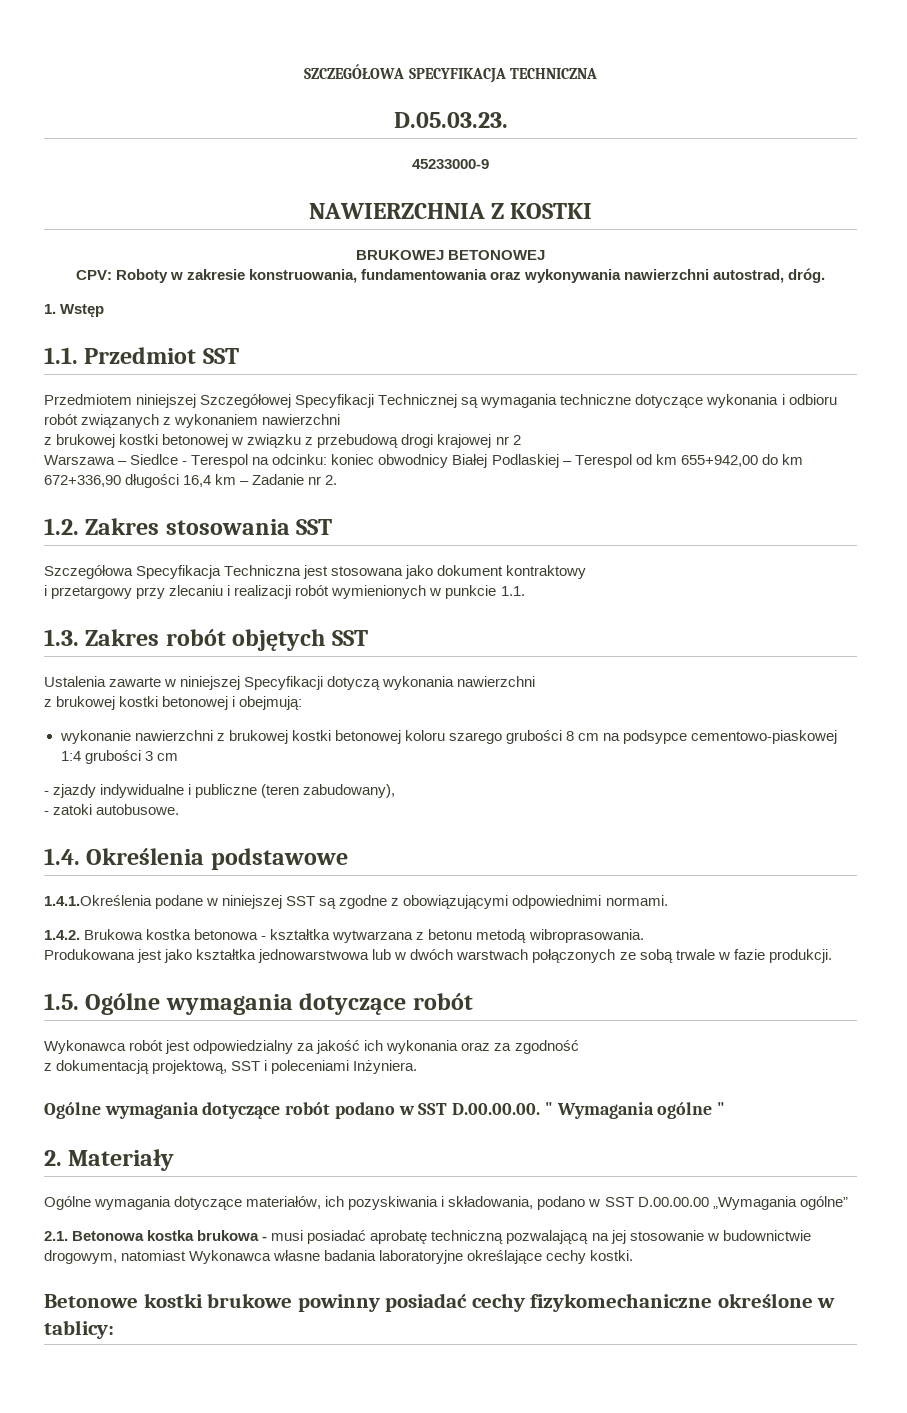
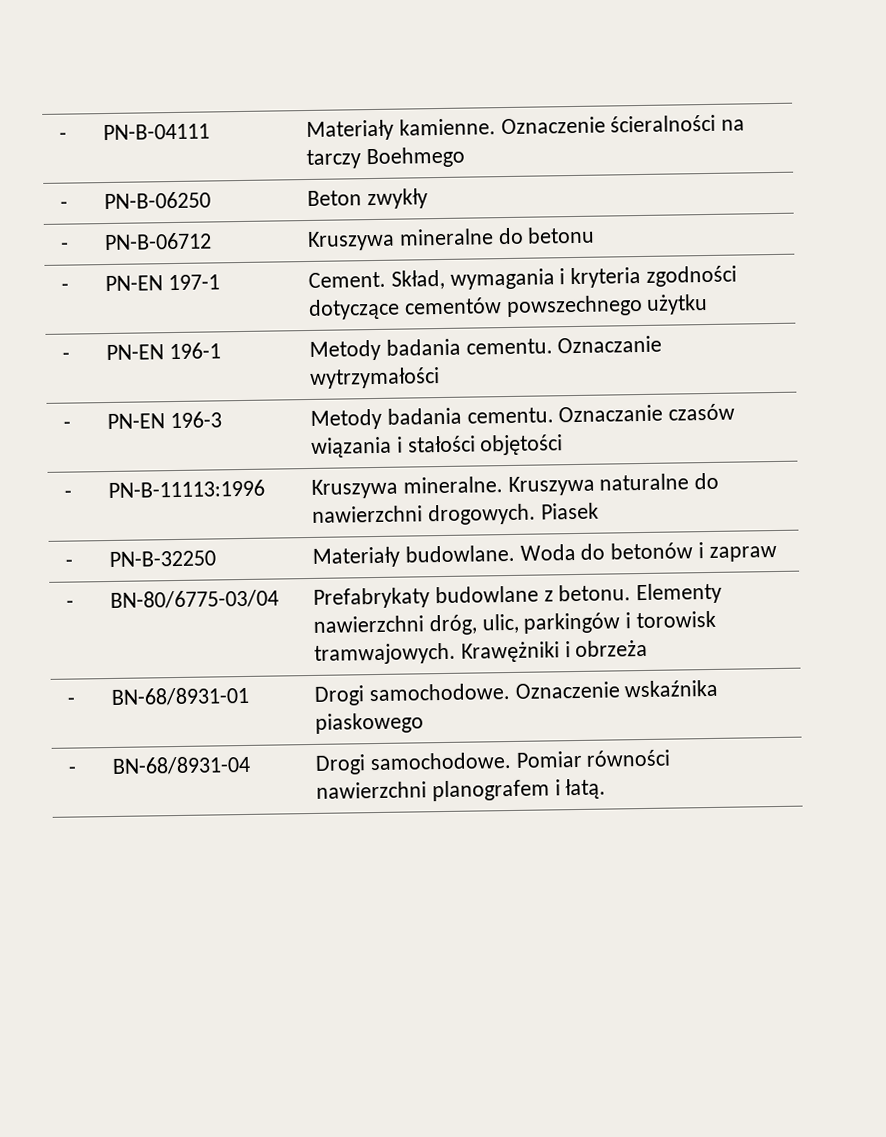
- SZCZEGÓŁOWA SPECYFIKACJA TECHNICZNA
- D.05.03.23.
- 45233000-9
- NAWIERZCHNIA Z KOSTKI
- BRUKOWEJ BETONOWEJ
- CPV: Roboty w zakresie konstruowania, fundamentowania oraz wykonywania nawierzchni autostrad, dróg.
- 1. Wstęp
- 1.1. Przedmiot SST
- Przedmiotem niniejszej Szczegółowej Specyfikacji Technicznej są wymagania techniczne dotyczące wykonania i odbioru robót związanych z wykonaniem nawierzchni
- z brukowej kostki betonowej w związku z przebudową drogi krajowej nr 2
- Warszawa – Siedlce - Terespol na odcinku: koniec obwodnicy Białej Podlaskiej – Terespol od km 655+942,00 do km 672+336,90 długości 16,4 km – Zadanie nr 2.
- 1.2. Zakres stosowania SST
- Szczegółowa Specyfikacja Techniczna jest stosowana jako dokument kontraktowy
- i przetargowy przy zlecaniu i realizacji robót wymienionych w punkcie 1.1.
- 1.3. Zakres robót objętych SST
- Ustalenia zawarte w niniejszej Specyfikacji dotyczą wykonania nawierzchni
- z brukowej kostki betonowej i obejmują:
- wykonanie nawierzchni z brukowej kostki betonowej koloru szarego grubości 8 cm na podsypce cementowo-piaskowej 1:4 grubości 3 cm
- - zjazdy indywidualne i publiczne (teren zabudowany),
- - zatoki autobusowe.
- 1.4. Określenia podstawowe
- 1.4.1.Określenia podane w niniejszej SST są zgodne z obowiązującymi odpowiednimi normami.
- 1.4.2. Brukowa kostka betonowa - kształtka wytwarzana z betonu metodą wibroprasowania.
- Produkowana jest jako kształtka jednowarstwowa lub w dwóch warstwach połączonych ze sobą trwale w fazie produkcji.
- 1.5. Ogólne wymagania dotyczące robót
- Wykonawca robót jest odpowiedzialny za jakość ich wykonania oraz za zgodność
- z dokumentacją projektową, SST i poleceniami Inżyniera.
- Ogólne wymagania dotyczące robót podano w SST D.00.00.00. " Wymagania ogólne "
- 2. Materiały
- Ogólne wymagania dotyczące materiałów, ich pozyskiwania i składowania, podano w SST D.00.00.00 „Wymagania ogólne”
- 2.1. Betonowa kostka brukowa - musi posiadać aprobatę techniczną pozwalającą na jej stosowanie w budownictwie drogowym, natomiast Wykonawca własne badania laboratoryjne określające cechy kostki.
- Betonowe kostki brukowe powinny posiadać cechy fizykomechaniczne określone w tablicy:
+ - | PN-B-04111 | Materiały kamienne. Oznaczenie ścieralności na tarczy Boehmego
+ - | PN-B-06250 | Beton zwykły
+ - | PN-B-06712 | Kruszywa mineralne do betonu
+ - | PN-EN 197-1 | Cement. Skład, wymagania i kryteria zgodności dotyczące cementów powszechnego użytku
+ - | PN-EN 196-1 | Metody badania cementu. Oznaczanie wytrzymałości
+ - | PN-EN 196-3 | Metody badania cementu. Oznaczanie czasów wiązania i stałości objętości
+ - | PN-B-11113:1996 | Kruszywa mineralne. Kruszywa naturalne do nawierzchni drogowych. Piasek
+ - | PN-B-32250 | Materiały budowlane. Woda do betonów i zapraw
+ - | BN-80/6775-03/04 | Prefabrykaty budowlane z betonu. Elementy nawierzchni dróg, ulic, parkingów i torowisk tramwajowych. Krawężniki i obrzeża
+ - | BN-68/8931-01 | Drogi samochodowe. Oznaczenie wskaźnika piaskowego
+ - | BN-68/8931-04 | Drogi samochodowe. Pomiar równości nawierzchni planografem i łatą.

